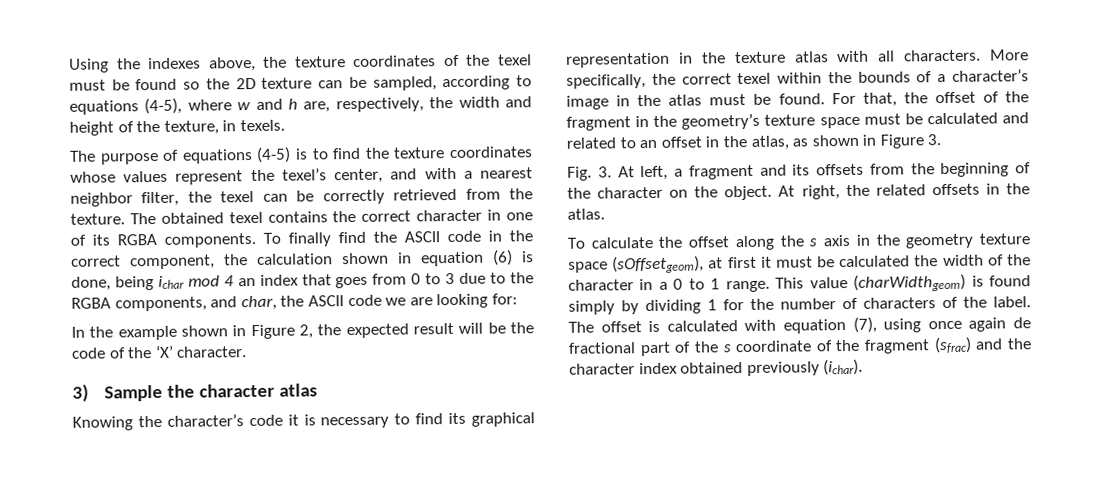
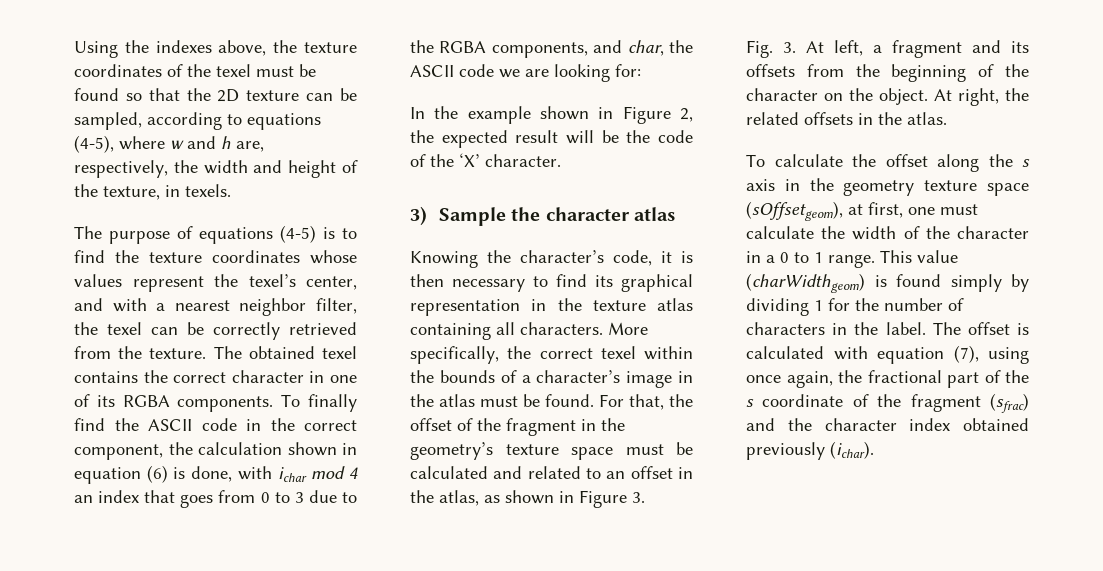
- Using the indexes above, the texture coordinates of the texel must be found so the 2D texture can be sampled, according to equations (4-5), where w and h are, respectively, the width and height of the texture, in texels.
+ Using the indexes above, the texture coordinates of the texel must be found so that the 2D texture can be sampled, according to equations (4-5), where w and h are, respectively, the width and height of the texture, in texels.
- To finally find the ASCII code in the correct component, the calculation shown in equation (6) is done, being ichar mod 4 an index that goes from 0 to 3 due to the RGBA components, and char, the ASCII code we are looking for:
+ To finally find the ASCII code in the correct component, the calculation shown in equation (6) is done, with ichar mod 4 an index that goes from 0 to 3 due to the RGBA components, and char, the ASCII code we are looking for:
- Knowing the character’s code it is necessary to find its graphical representation in the texture atlas with all characters.
+ Knowing the character’s code, it is then necessary to find its graphical representation in the texture atlas containing all characters.
- To calculate the offset along the s axis in the geometry texture space (sOffsetgeom), at first it must be calculated the width of the character in a 0 to 1 range.
+ To calculate the offset along the s axis in the geometry texture space (sOffsetgeom), at first, one must calculate the width of the character in a 0 to 1 range.
- This value (charWidthgeom) is found simply by dividing 1 for the number of characters of the label.
+ This value (charWidthgeom) is found simply by dividing 1 for the number of characters in the label.
- The offset is calculated with equation (7), using once again de fractional part of the s coordinate of the fragment (sfrac) and the character index obtained previously (ichar).
+ The offset is calculated with equation (7), using once again, the fractional part of the s coordinate of the fragment (sfrac) and the character index obtained previously (ichar).

